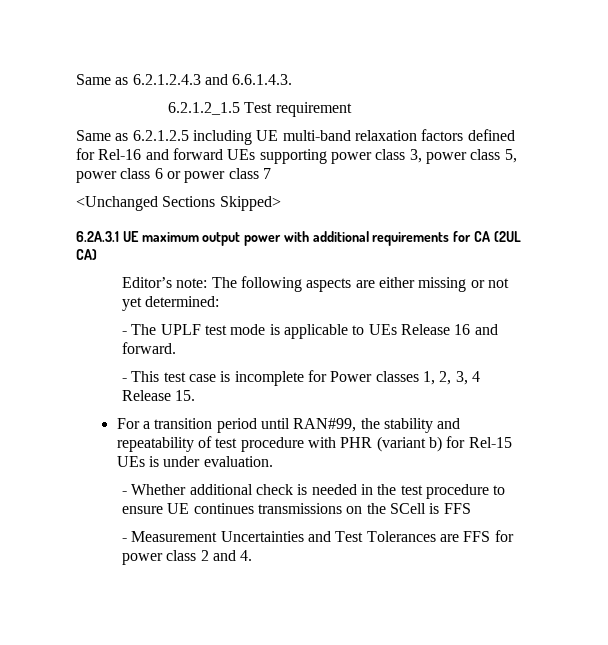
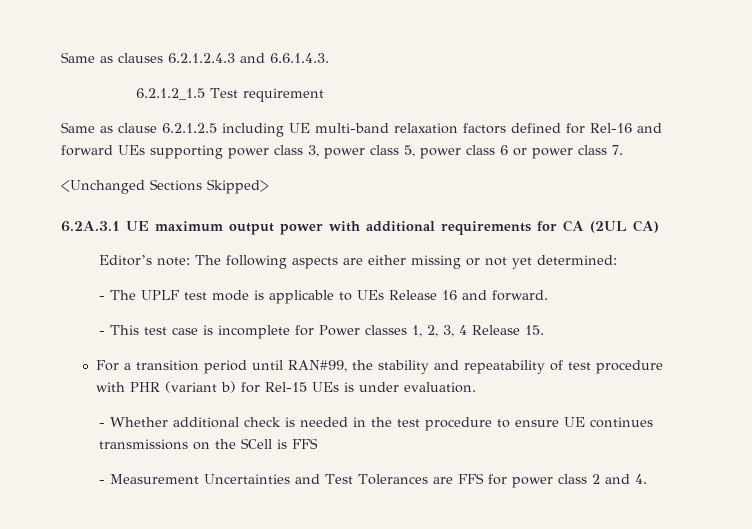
- Same as 6.2.1.2.4.3 and 6.6.1.4.3.
+ Same as clauses 6.2.1.2.4.3 and 6.6.1.4.3.
- Same as 6.2.1.2.5 including UE multi-band relaxation factors defined for Rel-16 and forward UEs supporting power class 3, power class 5, power class 6 or power class 7
+ Same as clause 6.2.1.2.5 including UE multi-band relaxation factors defined for Rel-16 and forward UEs supporting power class 3, power class 5, power class 6 or power class 7.

